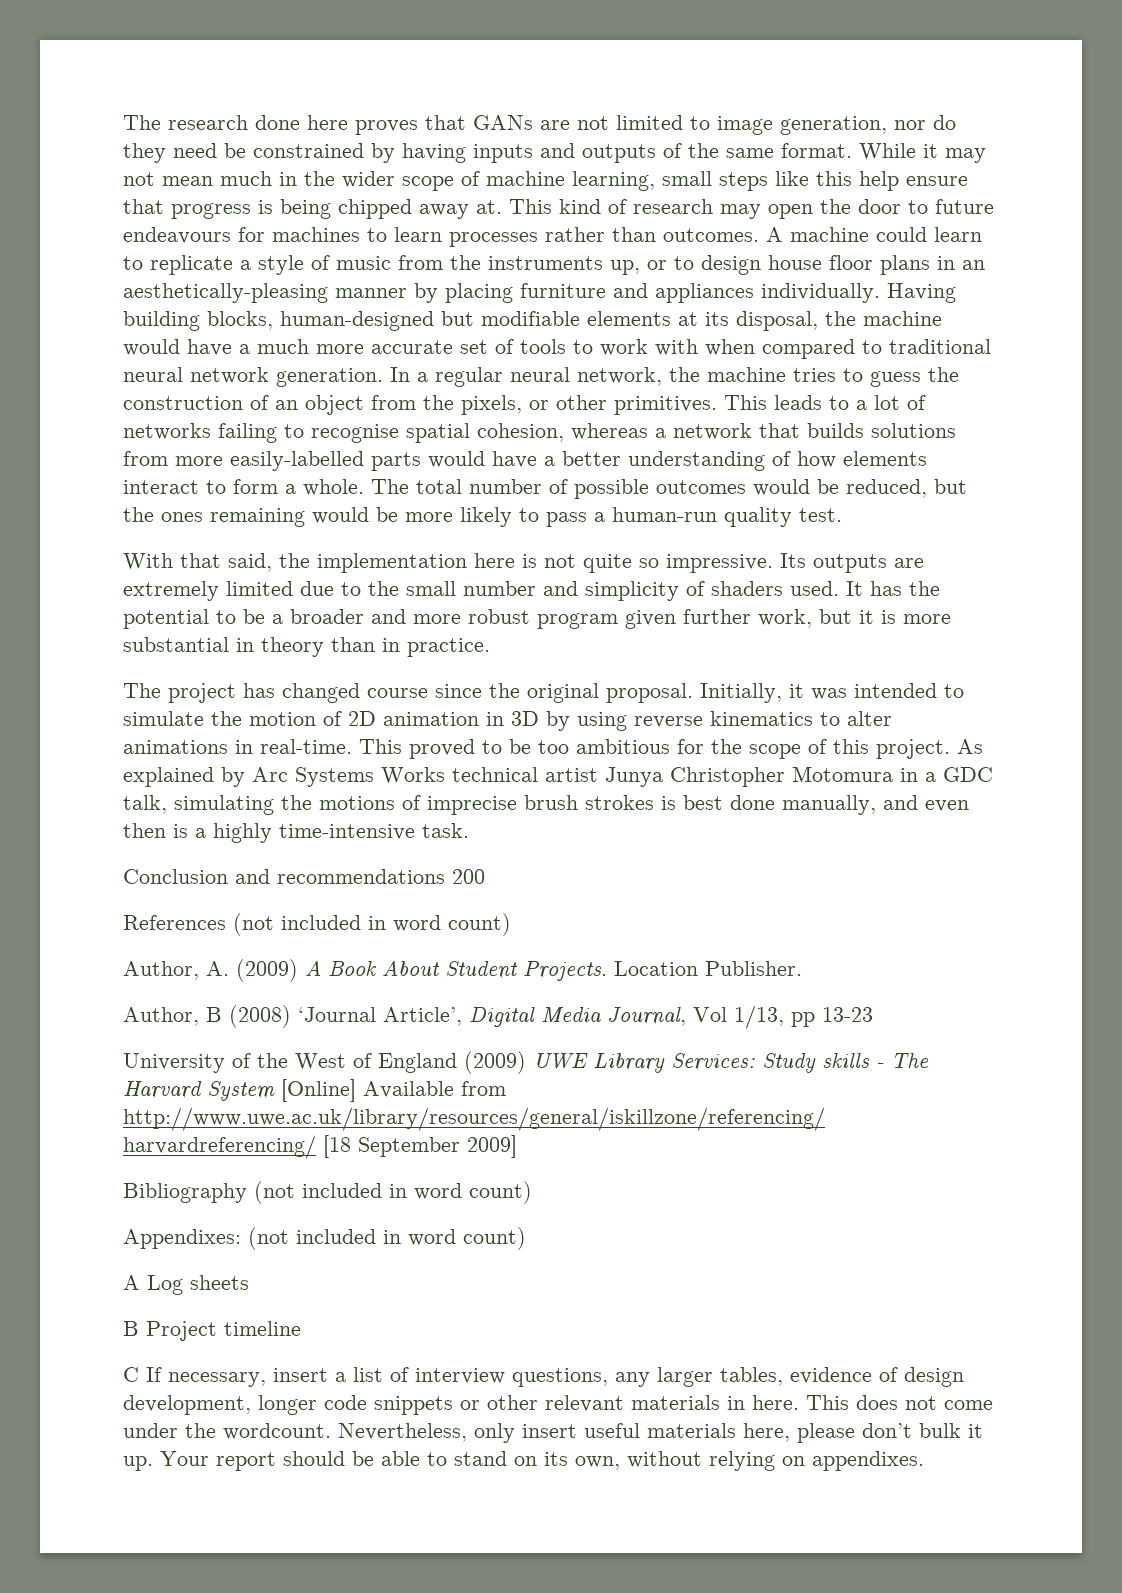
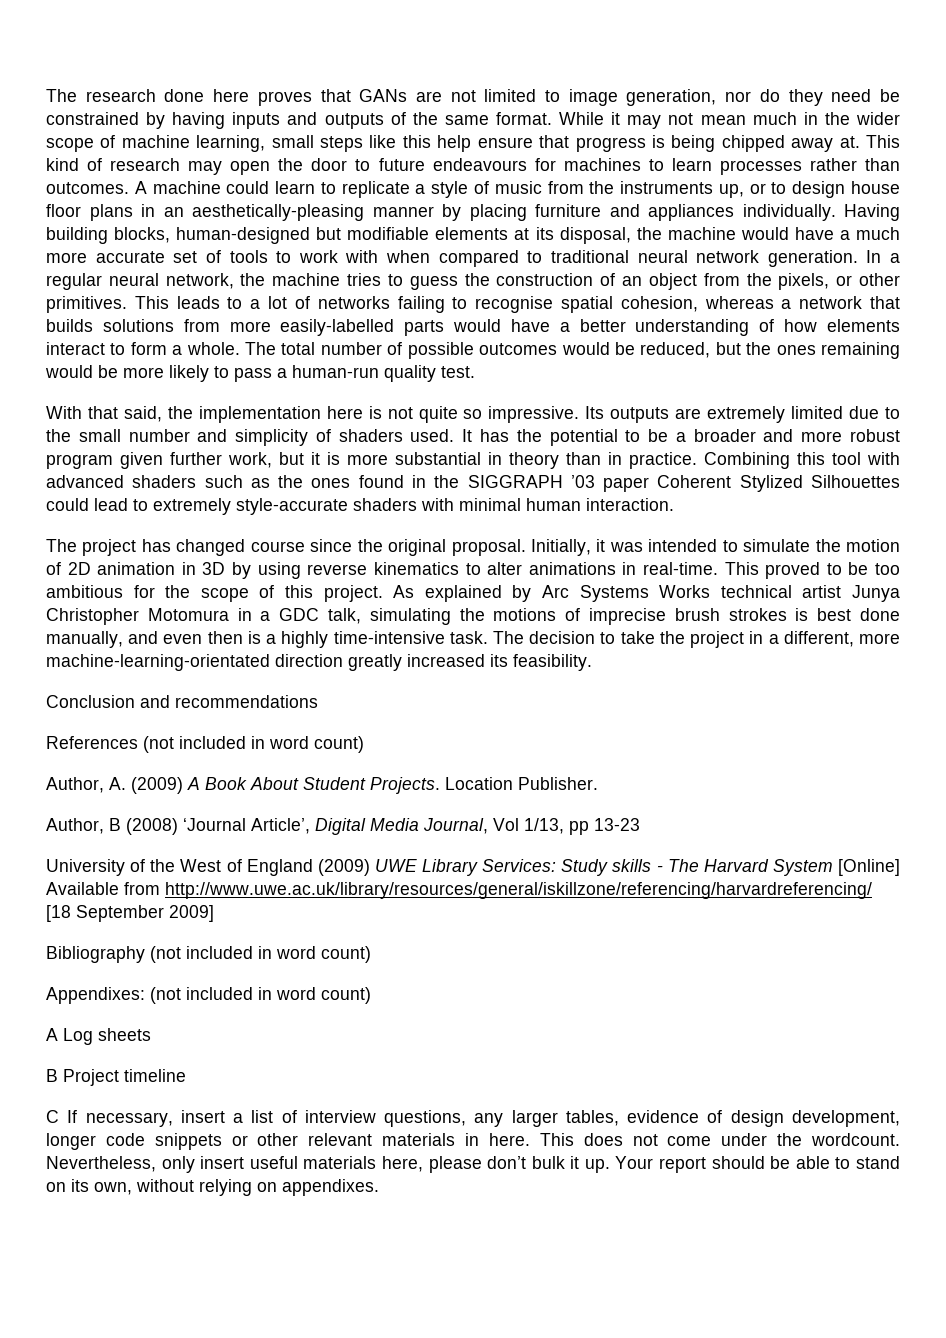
+ Combining this tool with advanced shaders such as the ones found in the SIGGRAPH ’03 paper Coherent Stylized Silhouettes could lead to extremely style-accurate shaders with minimal human interaction.
+ The decision to take the project in a different, more machine-learning-orientated direction greatly increased its feasibility.
- Conclusion and recommendations 200
+ Conclusion and recommendations

